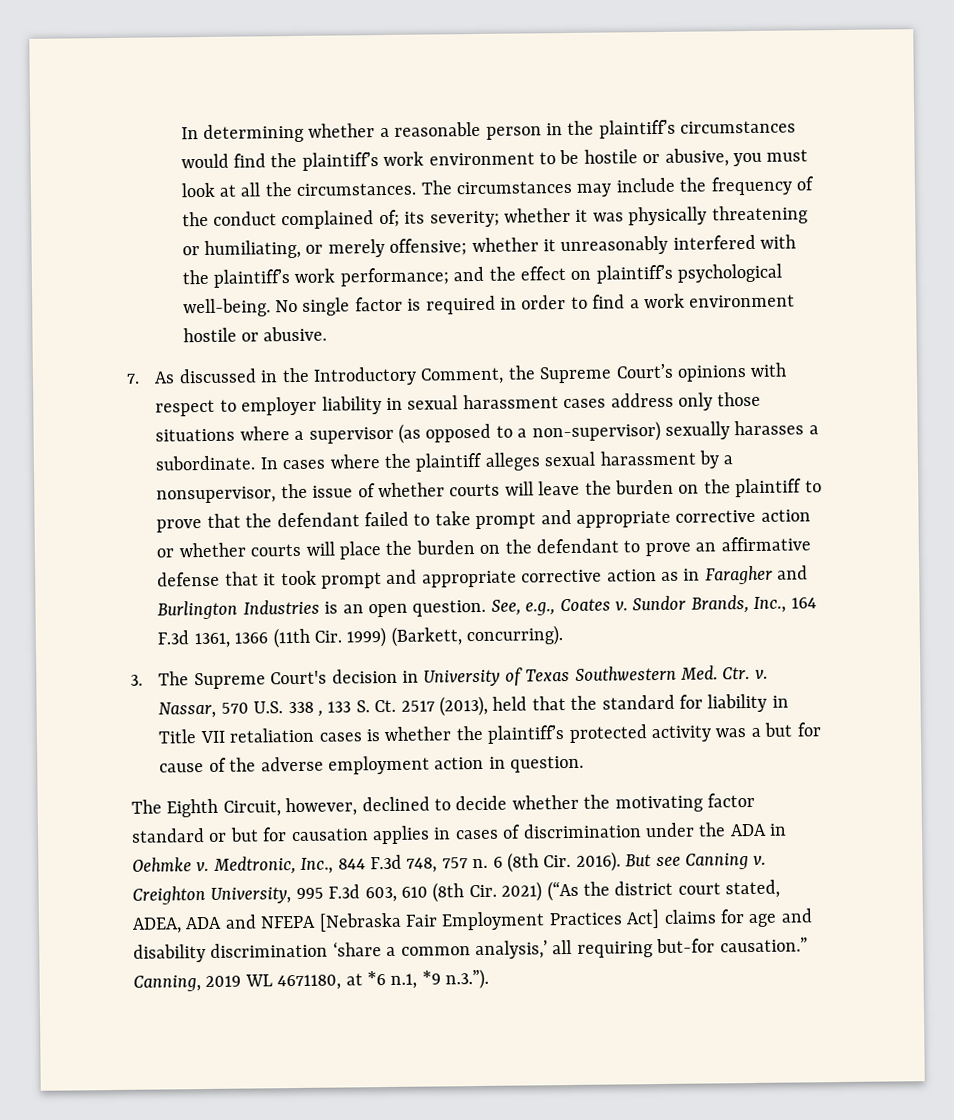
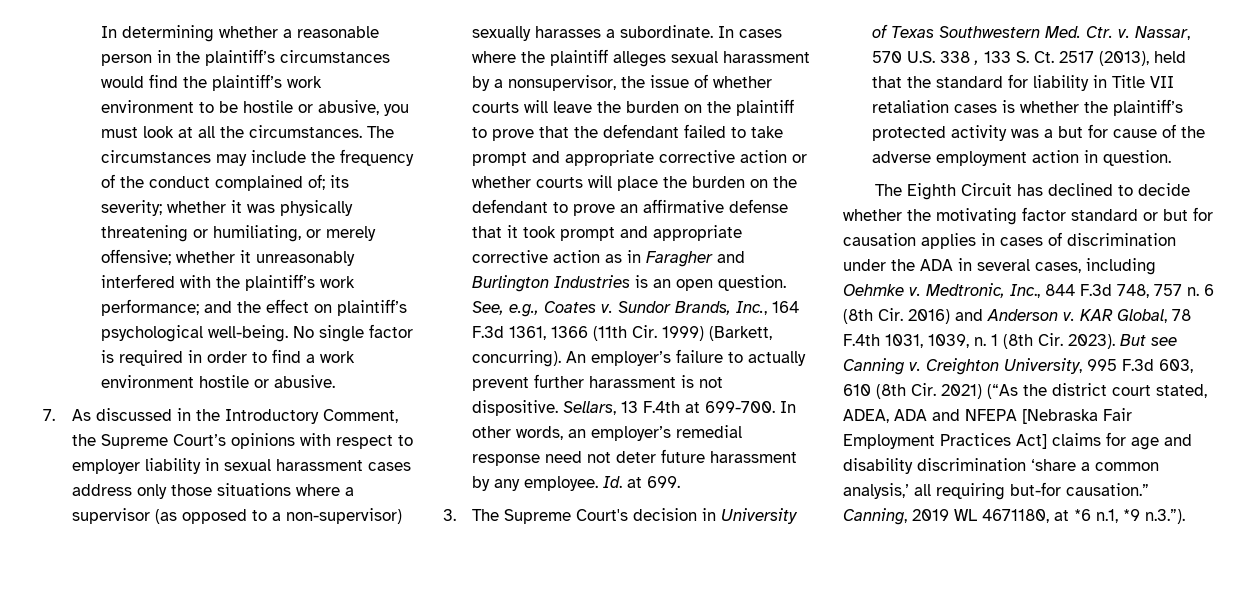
+ An employer’s failure to actually prevent further harassment is not dispositive. Sellars, 13 F.4th at 699-700. In other words, an employer’s remedial response need not deter future harassment by any employee. Id. at 699.
- The Eighth Circuit, however, declined to decide whether the motivating factor standard or but for causation applies in cases of discrimination under the ADA in Oehmke v.
+ The Eighth Circuit has declined to decide whether the motivating factor standard or but for causation applies in cases of discrimination under the ADA in several cases, including Oehmke v.
- 6 (8th Cir. 2016).
+ 6 (8th Cir. 2016) and Anderson v. KAR Global, 78 F.4th 1031, 1039, n. 1 (8th Cir. 2023).

